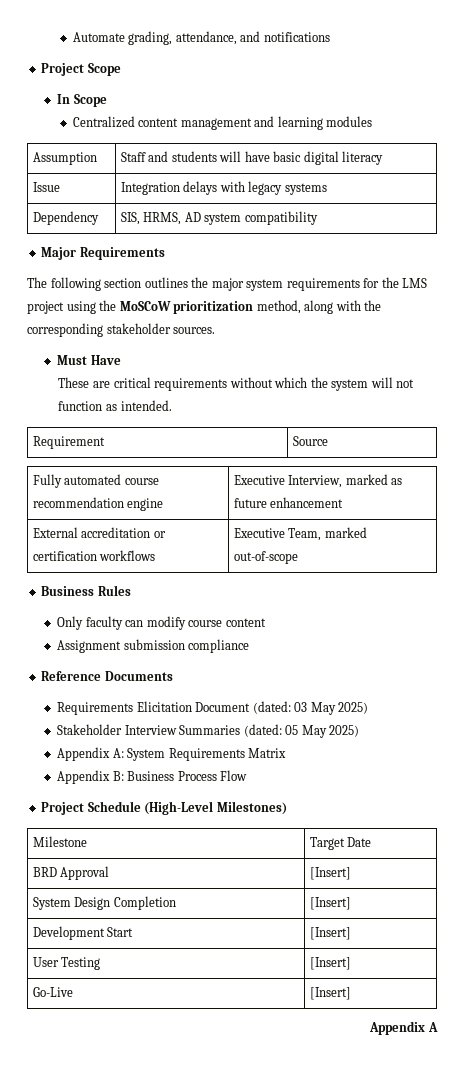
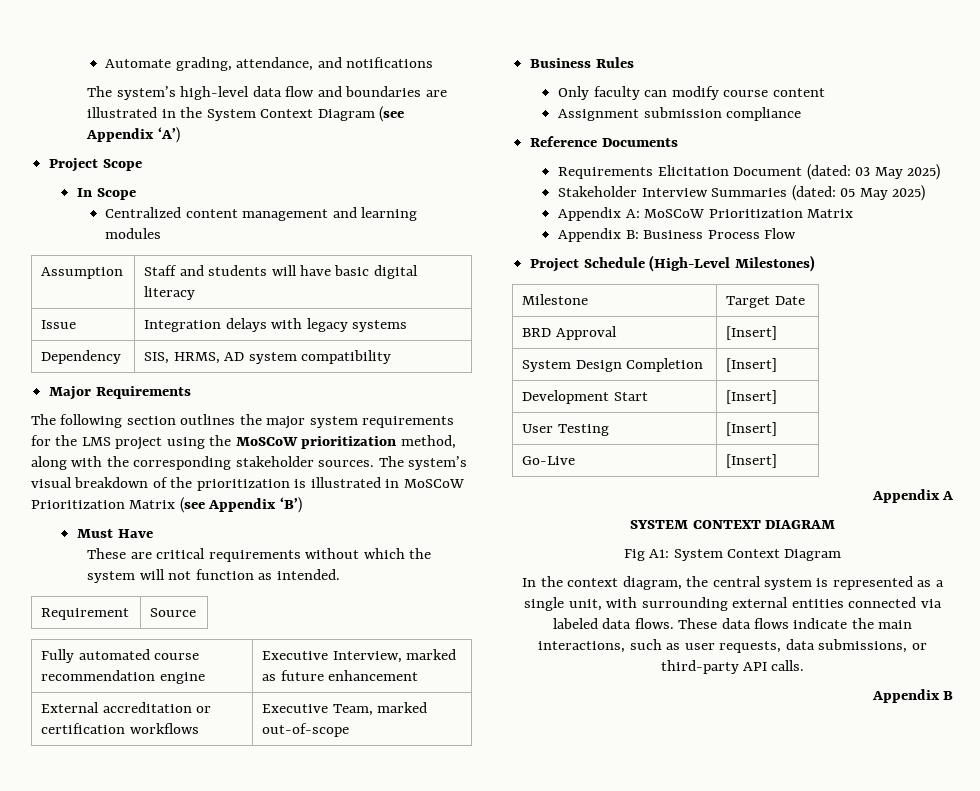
+ The system’s high-level data flow and boundaries are illustrated in the System Context Diagram (see Appendix ‘A’)
+ The system’s visual breakdown of the prioritization is illustrated in MoSCoW Prioritization Matrix (see Appendix ‘B’)
- Appendix A: System Requirements Matrix
+ Appendix A: MoSCoW Prioritization Matrix
+ SYSTEM CONTEXT DIAGRAM
+ Fig A1: System Context Diagram
+ In the context diagram, the central system is represented as a single unit, with surrounding external entities connected via labeled data flows. These data flows indicate the main interactions, such as user requests, data submissions, or third-party API calls.
+ Appendix B

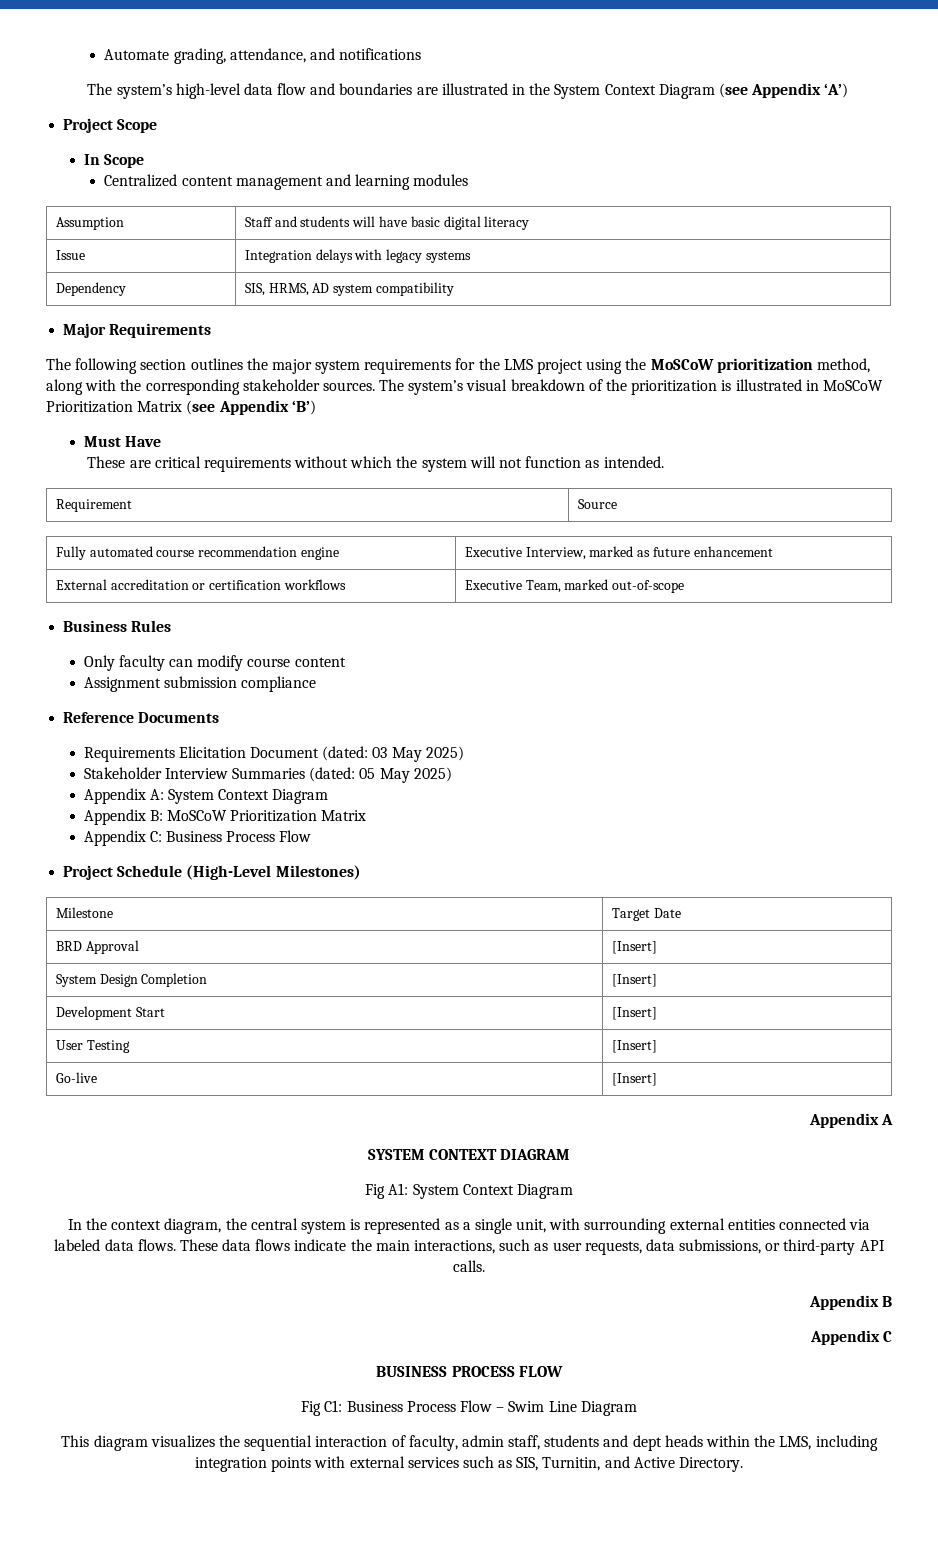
- Appendix A: MoSCoW Prioritization Matrix
+ Appendix A: System Context Diagram
+ Appendix B: MoSCoW Prioritization Matrix
- Appendix B: Business Process Flow
+ Appendix C: Business Process Flow
- Go-Live | [Insert]
+ Go-live | [Insert]
+ Appendix C
+ BUSINESS PROCESS FLOW
+ Fig C1: Business Process Flow – Swim Line Diagram
+ This diagram visualizes the sequential interaction of faculty, admin staff, students and dept heads within the LMS, including integration points with external services such as SIS, Turnitin, and Active Directory.

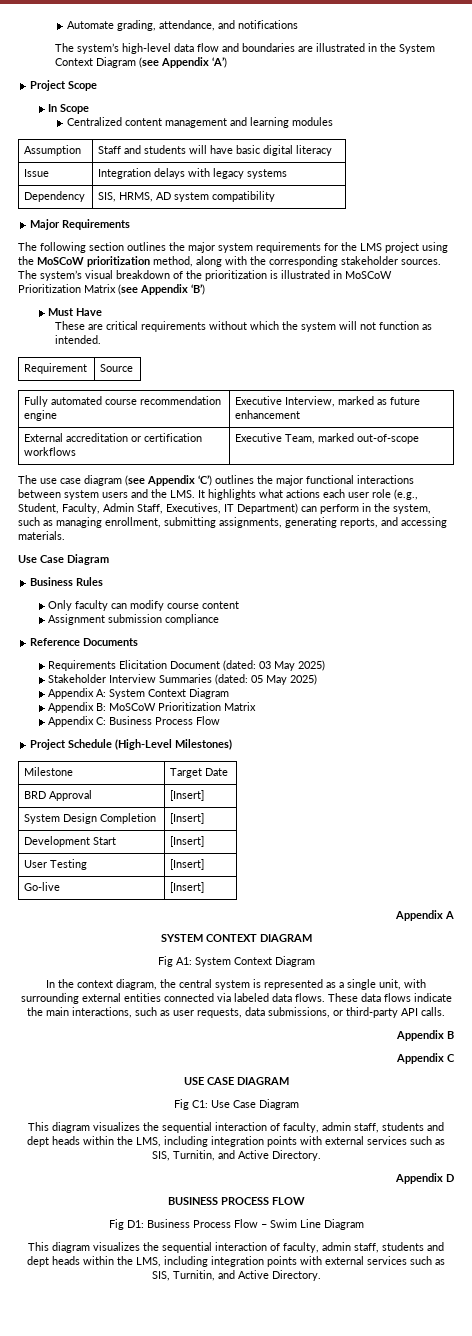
+ The use case diagram (see Appendix ‘C’) outlines the major functional interactions between system users and the LMS. It highlights what actions each user role (e.g., Student, Faculty, Admin Staff, Executives, IT Department) can perform in the system, such as managing enrollment, submitting assignments, generating reports, and accessing materials.
+ Use Case Diagram
+ USE CASE DIAGRAM
+ Fig C1: Use Case Diagram
+ This diagram visualizes the sequential interaction of faculty, admin staff, students and dept heads within the LMS, including integration points with external services such as SIS, Turnitin, and Active Directory.
+ Appendix D
- Fig C1: Business Process Flow – Swim Line Diagram
+ Fig D1: Business Process Flow – Swim Line Diagram

